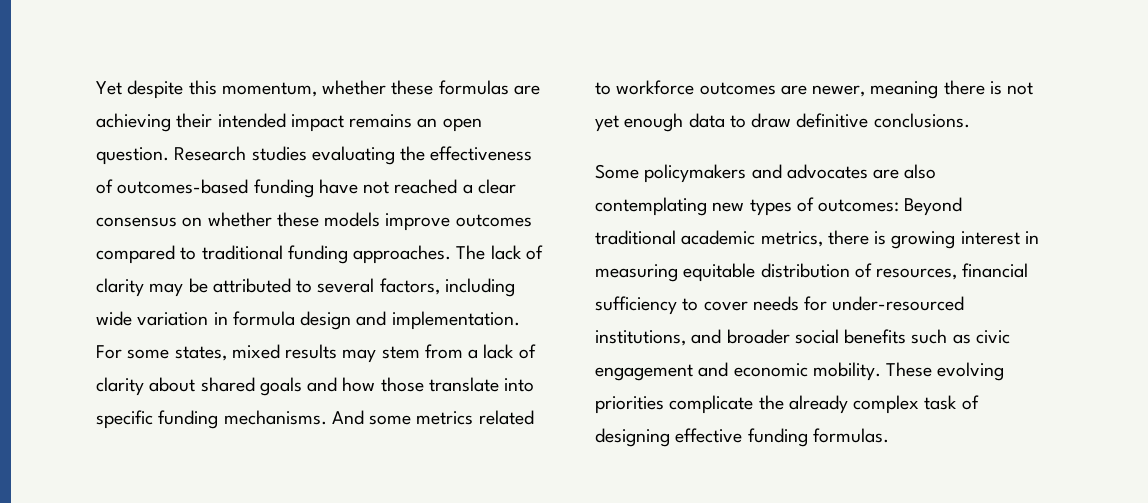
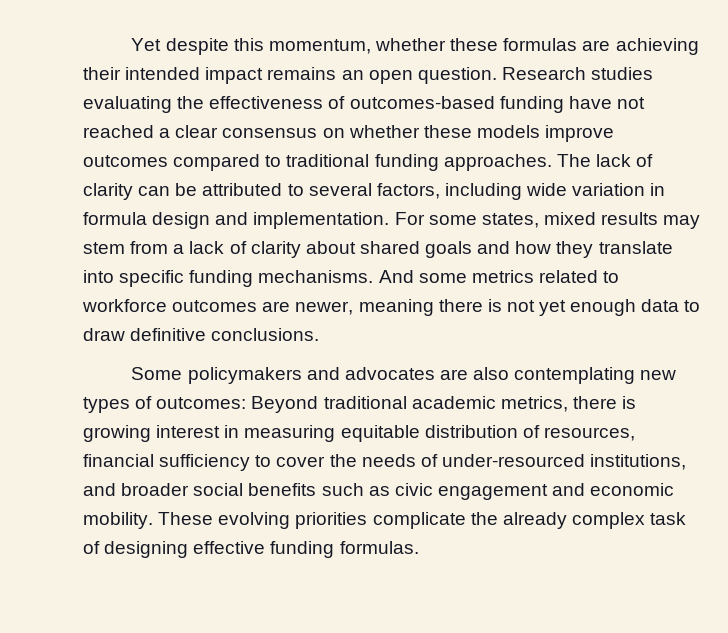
- The lack of clarity may be attributed to several factors, including wide variation in formula design and implementation.
+ The lack of clarity can be attributed to several factors, including wide variation in formula design and implementation.
- For some states, mixed results may stem from a lack of clarity about shared goals and how those translate into specific funding mechanisms.
+ For some states, mixed results may stem from a lack of clarity about shared goals and how they translate into specific funding mechanisms.
- Some policymakers and advocates are also contemplating new types of outcomes: Beyond traditional academic metrics, there is growing interest in measuring equitable distribution of resources, financial sufficiency to cover needs for under-resourced institutions, and broader social benefits such as civic engagement and economic mobility.
+ Some policymakers and advocates are also contemplating new types of outcomes: Beyond traditional academic metrics, there is growing interest in measuring equitable distribution of resources, financial sufficiency to cover the needs of under-resourced institutions, and broader social benefits such as civic engagement and economic mobility.

